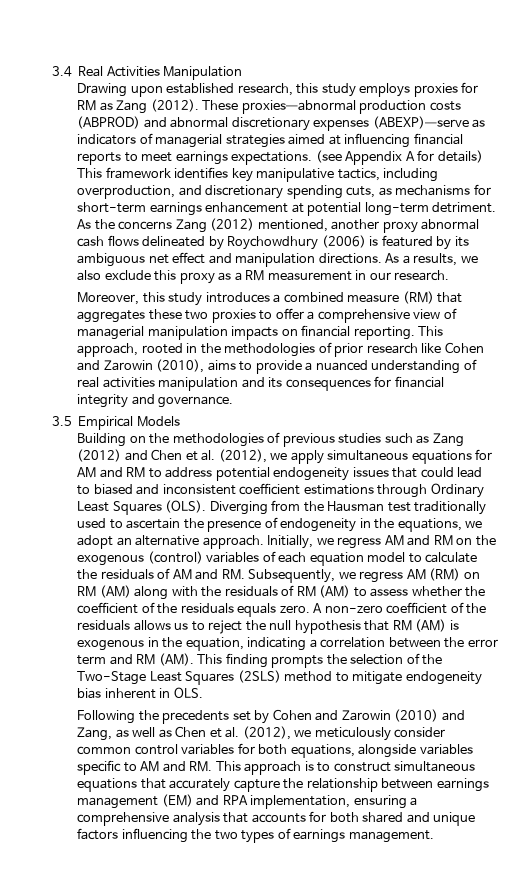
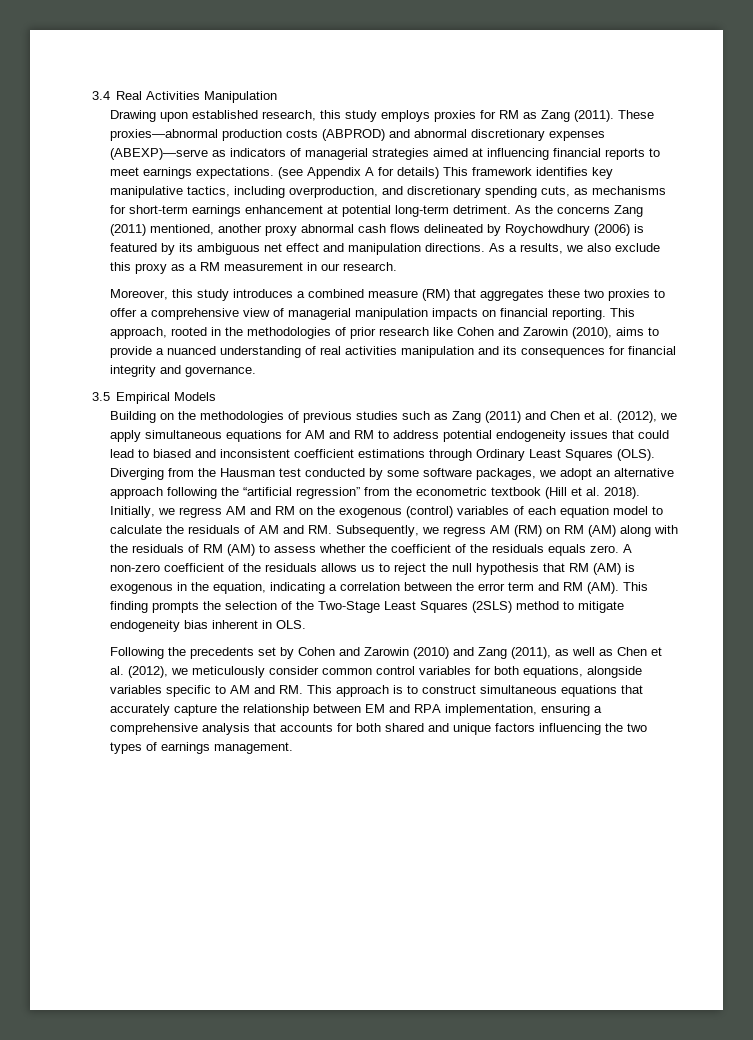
- Drawing upon established research, this study employs proxies for RM as Zang (2012).
+ Drawing upon established research, this study employs proxies for RM as Zang (2011).
- As the concerns Zang (2012) mentioned, another proxy abnormal cash flows delineated by Roychowdhury (2006) is featured by its ambiguous net effect and manipulation directions.
+ As the concerns Zang (2011) mentioned, another proxy abnormal cash flows delineated by Roychowdhury (2006) is featured by its ambiguous net effect and manipulation directions.
- Building on the methodologies of previous studies such as Zang (2012) and Chen et al. (2012), we apply simultaneous equations for AM and RM to address potential endogeneity issues that could lead to biased and inconsistent coefficient estimations through Ordinary Least Squares (OLS).
+ Building on the methodologies of previous studies such as Zang (2011) and Chen et al. (2012), we apply simultaneous equations for AM and RM to address potential endogeneity issues that could lead to biased and inconsistent coefficient estimations through Ordinary Least Squares (OLS).
- Diverging from the Hausman test traditionally used to ascertain the presence of endogeneity in the equations, we adopt an alternative approach.
+ Diverging from the Hausman test conducted by some software packages, we adopt an alternative approach following the “artificial regression” from the econometric textbook (Hill et al. 2018).
- Following the precedents set by Cohen and Zarowin (2010) and Zang, as well as Chen et al. (2012), we meticulously consider common control variables for both equations, alongside variables specific to AM and RM. This approach is to construct simultaneous equations that accurately capture the relationship between earnings management (EM) and RPA implementation, ensuring a comprehensive analysis that accounts for both shared and unique factors influencing the two types of earnings management.
+ Following the precedents set by Cohen and Zarowin (2010) and Zang (2011), as well as Chen et al. (2012), we meticulously consider common control variables for both equations, alongside variables specific to AM and RM. This approach is to construct simultaneous equations that accurately capture the relationship between EM and RPA implementation, ensuring a comprehensive analysis that accounts for both shared and unique factors influencing the two types of earnings management.

